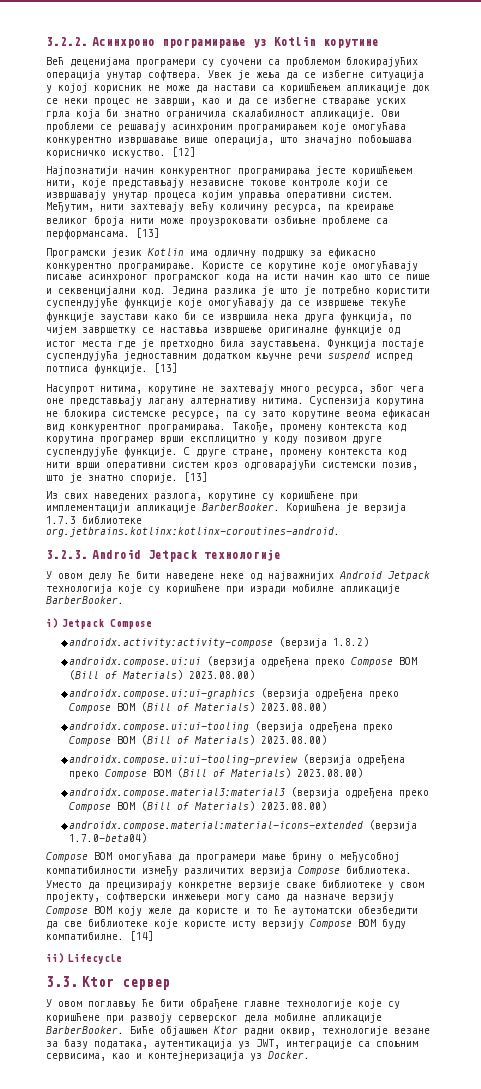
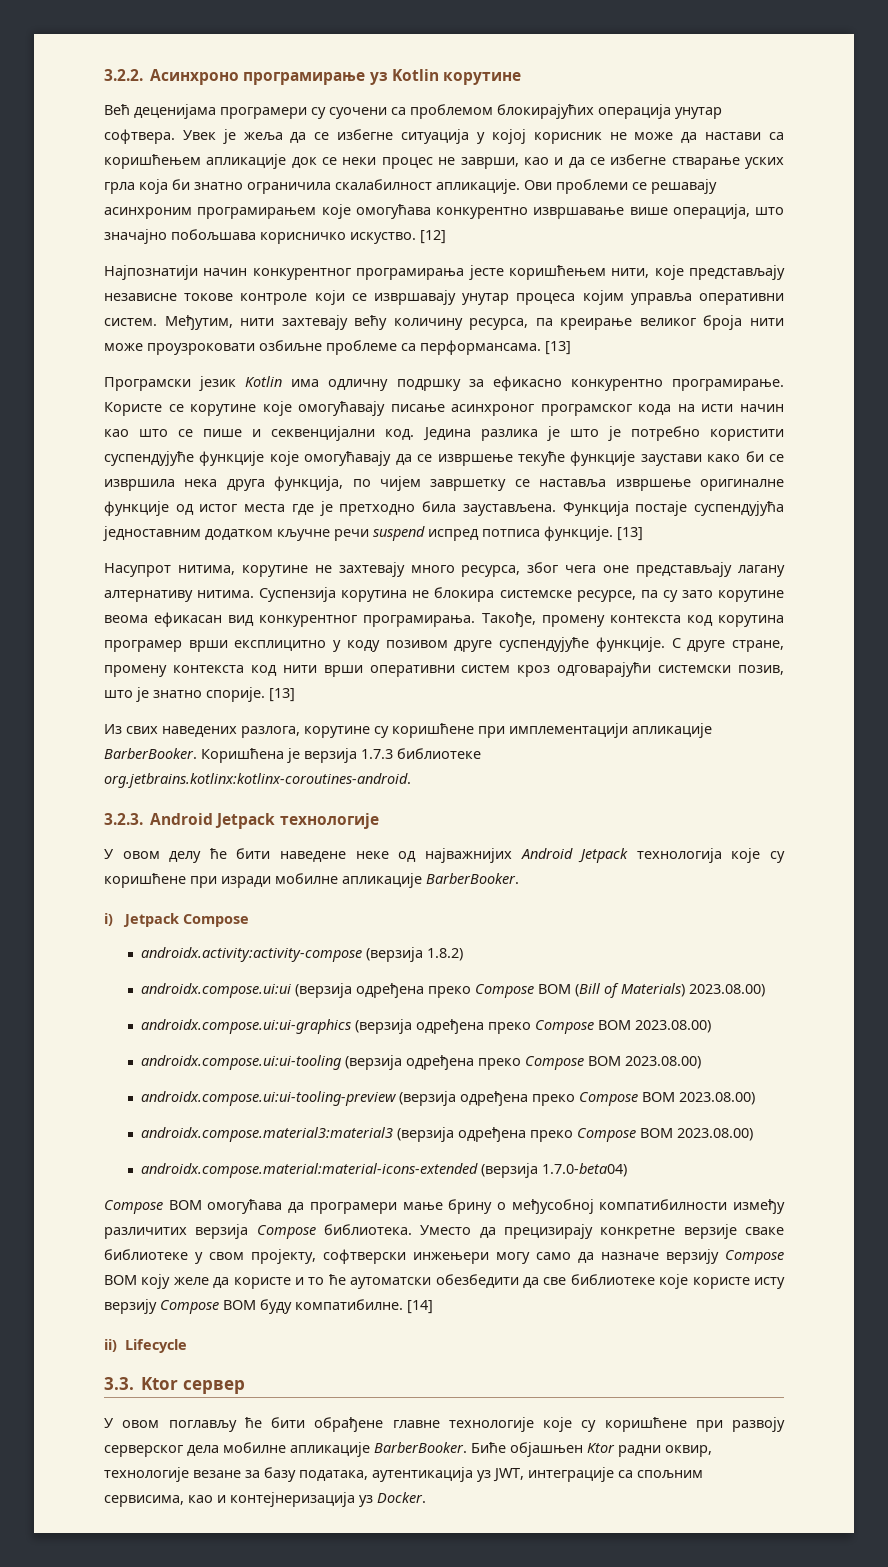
- androidx.compose.ui:ui-graphics (верзиja одређена преко Compose BOM (Bill of Materials) 2023.08.00)
+ androidx.compose.ui:ui-graphics (верзиja одређена преко Compose BOM 2023.08.00)
- androidx.compose.ui:ui-tooling (верзиja одређена преко Compose BOM (Bill of Materials) 2023.08.00)
+ androidx.compose.ui:ui-tooling (верзиja одређена преко Compose BOM 2023.08.00)
- androidx.compose.ui:ui-tooling-preview (верзиja одређена преко Compose BOM (Bill of Materials) 2023.08.00)
+ androidx.compose.ui:ui-tooling-preview (верзиja одређена преко Compose BOM 2023.08.00)
- androidx.compose.material3:material3 (верзиja одређена преко Compose BOM (Bill of Materials) 2023.08.00)
+ androidx.compose.material3:material3 (верзиja одређена преко Compose BOM 2023.08.00)

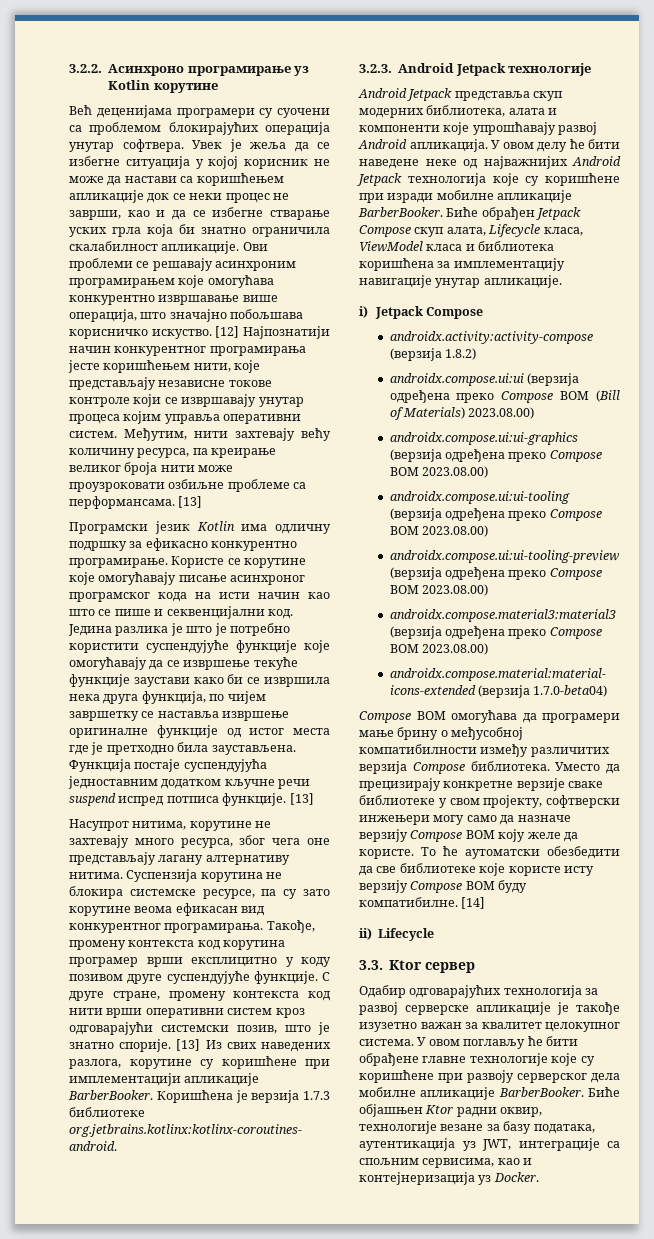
- [12]
- Најпознатији начин конкурентног програмирања јесте коришћењем нити, које представљају независне токове контроле који се извршавају унутар процеса којим управља оперативни систем.
+ [12] Најпознатији начин конкурентног програмирања јесте коришћењем нити, које представљају независне токове контроле који се извршавају унутар процеса којим управља оперативни систем.
- С друге стране, промену контекста код нити врши оперативни систем кроз одговарајући системски позив, што је знатно спорије. [13]
- Из свих наведених разлога, корутине су коришћене при имплементацији апликације BarberBooker.
+ С друге стране, промену контекста код нити врши оперативни систем кроз одговарајући системски позив, што је знатно спорије. [13] Из свих наведених разлога, корутине су коришћене при имплементацији апликације BarberBooker.
+ Android Jetpack представља скуп модерних библиотека, алата и компоненти које упрошћавају развој Android апликација.
+ Биће обрађен Jetpack Compose скуп алата, Lifecycle класа, ViewModel класа и библиотека коришћена за имплементацију навигације унутар апликације.
- Уместо да прецизирају конкретне верзије сваке библиотеке у свом пројекту, софтверски инжењери могу само да назначе верзију Compose BOM коју желе да користе и то ће аутоматски обезбедити да све библиотеке које користе исту верзију Compose BOM буду компатибилне.
+ Уместо да прецизирају конкретне верзије сваке библиотеке у свом пројекту, софтверски инжењери могу само да назначе верзију Compose BOM коју желе да користе. То ће аутоматски обезбедити да све библиотеке које користе исту верзију Compose BOM буду компатибилне.
+ Одабир одговарајућих технологија за развој серверске апликације је такође изузетно важан за квалитет целокупног система.

